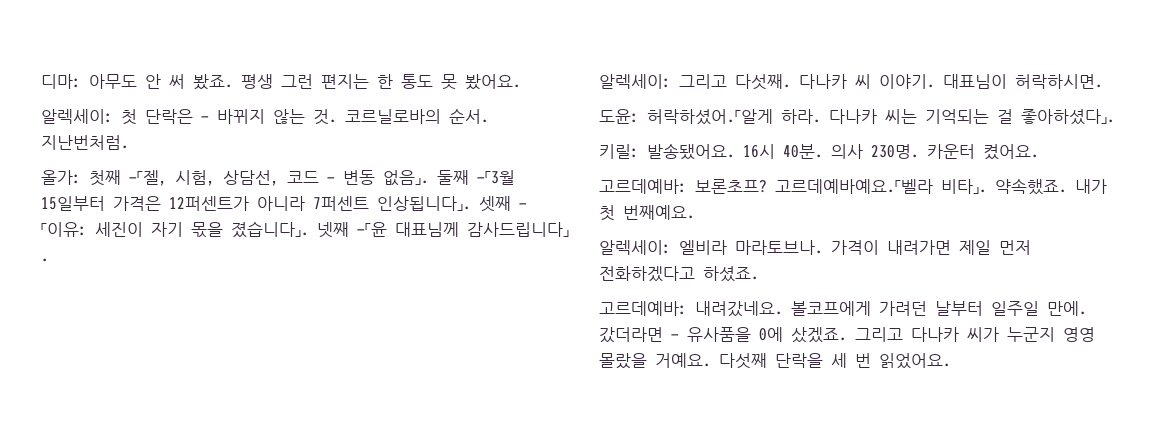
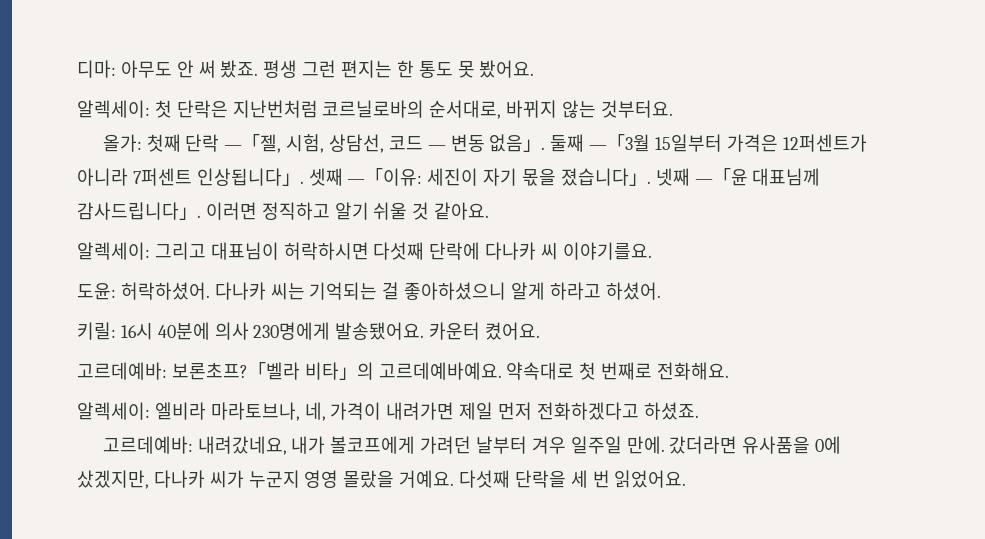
- 알렉세이: 첫 단락은 — 바뀌지 않는 것. 코르닐로바의 순서. 지난번처럼.
+ 알렉세이: 첫 단락은 지난번처럼 코르닐로바의 순서대로, 바뀌지 않는 것부터요.
- 올가: 첫째 —「젤, 시험, 상담선, 코드 — 변동 없음」.
+ 올가: 첫째 단락 —「젤, 시험, 상담선, 코드 — 변동 없음」.
- 넷째 —「윤 대표님께 감사드립니다」.
- 알렉세이: 그리고 다섯째. 다나카 씨 이야기. 대표님이 허락하시면.
+ 넷째 —「윤 대표님께 감사드립니다」. 이러면 정직하고 알기 쉬울 것 같아요.
+ 알렉세이: 그리고 대표님이 허락하시면 다섯째 단락에 다나카 씨 이야기를요.
- 「알게 하라.
- 다나카 씨는 기억되는 걸 좋아하셨다」.
- 키릴: 발송됐어요. 16시 40분. 의사 230명.
+ 다나카 씨는 기억되는 걸 좋아하셨으니 알게 하라고 하셨어.
+ 키릴: 16시 40분에 의사 230명에게 발송됐어요.
- 고르데예바예요.
- 「벨라 비타」. 약속했죠. 내가 첫 번째예요.
+ 「벨라 비타」의 고르데예바예요. 약속대로 첫 번째로 전화해요.
- 알렉세이: 엘비라 마라토브나. 가격이 내려가면 제일 먼저 전화하겠다고 하셨죠.
+ 알렉세이: 엘비라 마라토브나, 네, 가격이 내려가면 제일 먼저 전화하겠다고 하셨죠.
- 고르데예바: 내려갔네요. 볼코프에게 가려던 날부터 일주일 만에.
+ 고르데예바: 내려갔네요, 내가 볼코프에게 가려던 날부터 겨우 일주일 만에.
- 갔더라면 — 유사품을 0에 샀겠죠. 그리고 다나카 씨가 누군지 영영 몰랐을 거예요.
+ 갔더라면 유사품을 0에 샀겠지만, 다나카 씨가 누군지 영영 몰랐을 거예요.

